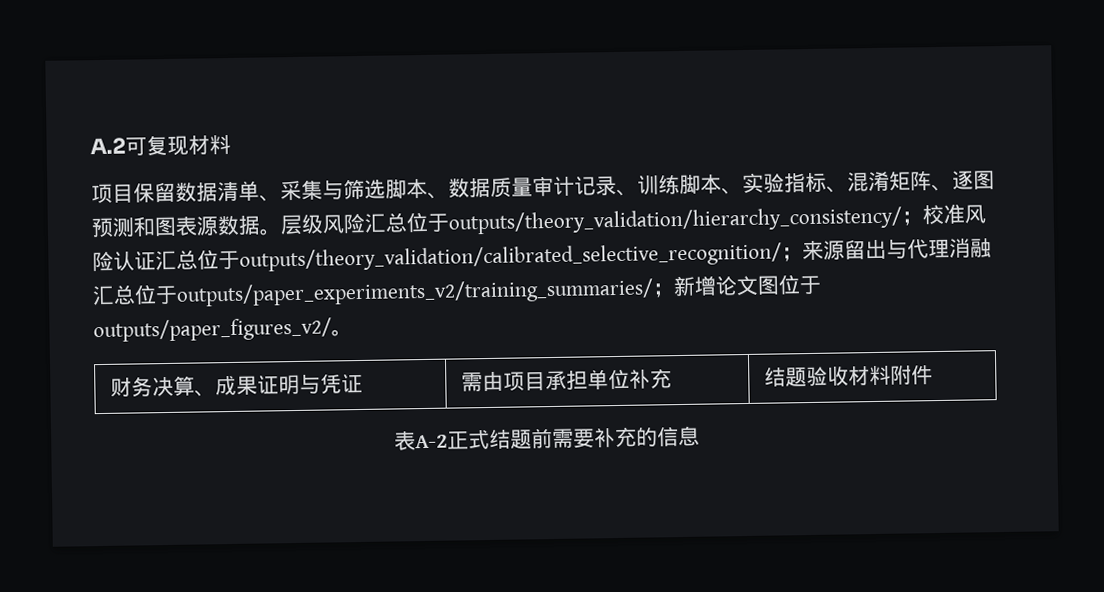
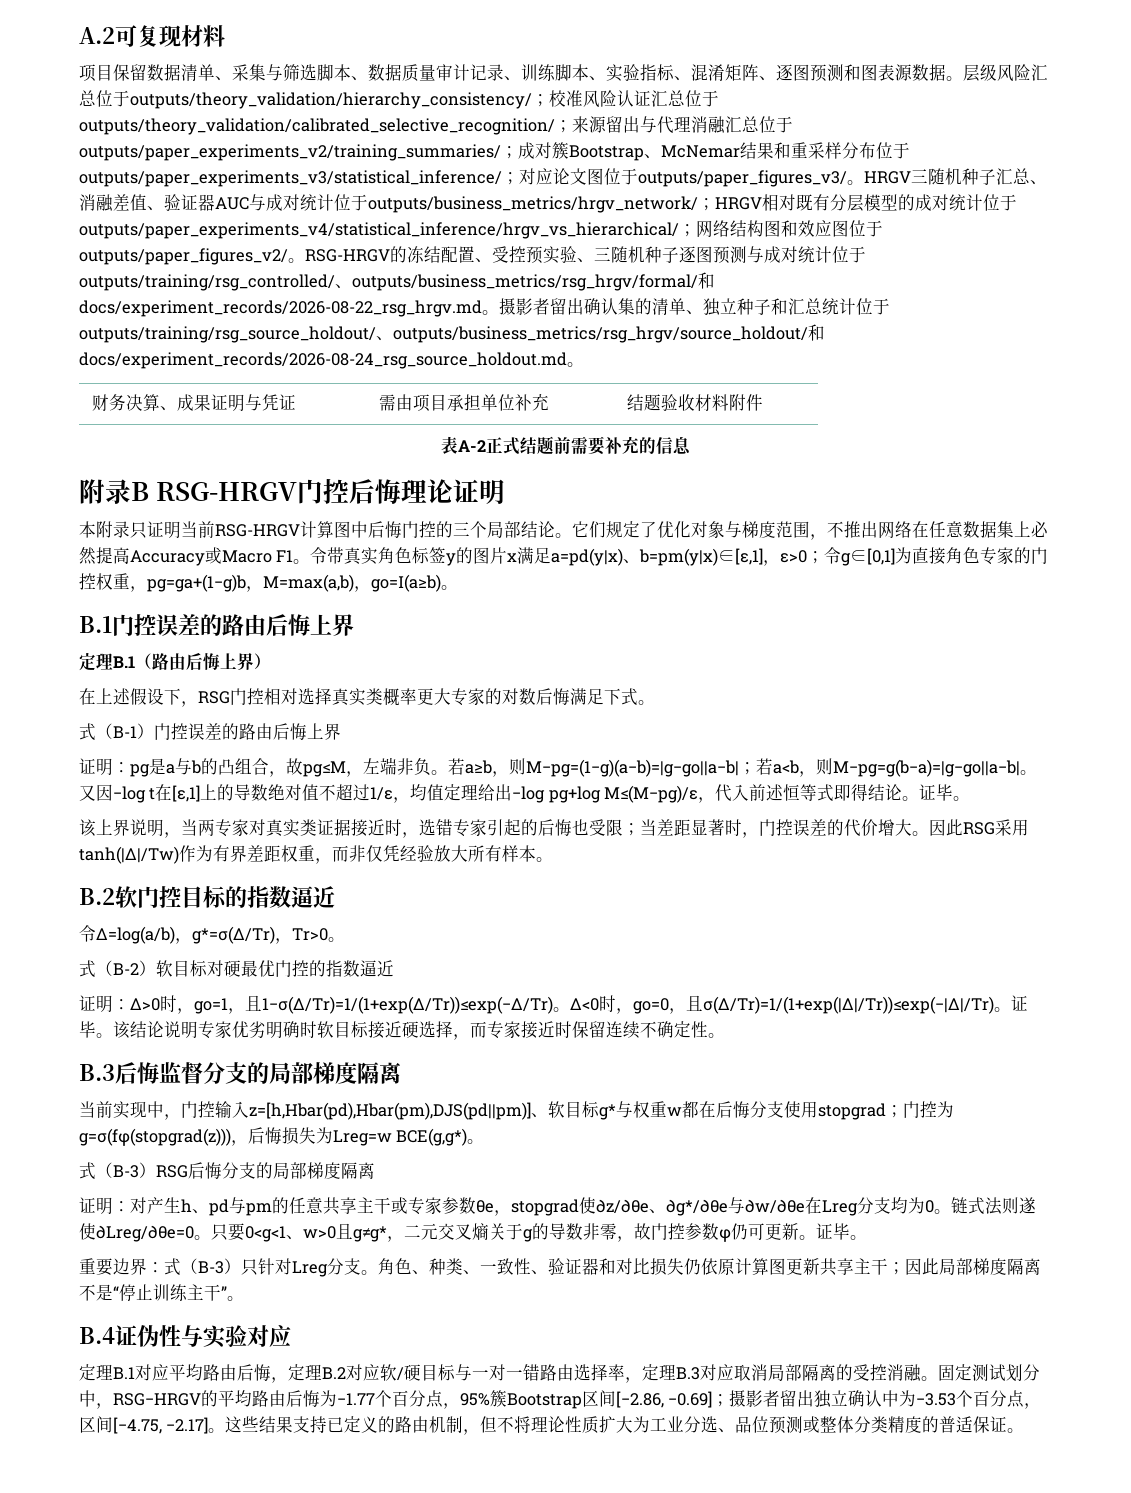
- 层级风险汇总位于outputs/theory_validation/hierarchy_consistency/；校准风险认证汇总位于outputs/theory_validation/calibrated_selective_recognition/；来源留出与代理消融汇总位于outputs/paper_experiments_v2/training_summaries/；新增论文图位于outputs/paper_figures_v2/。
+ 层级风险汇总位于outputs/theory_validation/hierarchy_consistency/；校准风险认证汇总位于outputs/theory_validation/calibrated_selective_recognition/；来源留出与代理消融汇总位于outputs/paper_experiments_v2/training_summaries/；成对簇Bootstrap、McNemar结果和重采样分布位于outputs/paper_experiments_v3/statistical_inference/；对应论文图位于outputs/paper_figures_v3/。HRGV三随机种子汇总、消融差值、验证器AUC与成对统计位于outputs/business_metrics/hrgv_network/；HRGV相对既有分层模型的成对统计位于outputs/paper_experiments_v4/statistical_inference/hrgv_vs_hierarchical/；网络结构图和效应图位于outputs/paper_figures_v2/。RSG-HRGV的冻结配置、受控预实验、三随机种子逐图预测与成对统计位于outputs/training/rsg_controlled/、outputs/business_metrics/rsg_hrgv/formal/和docs/experiment_records/2026-08-22_rsg_hrgv.md。摄影者留出确认集的清单、独立种子和汇总统计位于outputs/training/rsg_source_holdout/、outputs/business_metrics/rsg_hrgv/source_holdout/和docs/experiment_records/2026-08-24_rsg_source_holdout.md。
+ 附录B RSG-HRGV门控后悔理论证明
+ 本附录只证明当前RSG-HRGV计算图中后悔门控的三个局部结论。它们规定了优化对象与梯度范围，不推出网络在任意数据集上必然提高Accuracy或Macro F1。令带真实角色标签y的图片x满足a=pd(y|x)、b=pm(y|x)∈[ε,1]，ε>0；令g∈[0,1]为直接角色专家的门控权重，pg=ga+(1−g)b，M=max(a,b)，go=I(a≥b)。
+ B.1门控误差的路由后悔上界
+ 定理B.1（路由后悔上界）
+ 在上述假设下，RSG门控相对选择真实类概率更大专家的对数后悔满足下式。
+ 式（B-1）门控误差的路由后悔上界
+ 证明：pg是a与b的凸组合，故pg≤M，左端非负。若a≥b，则M−pg=(1−g)(a−b)=|g−go||a−b|；若a<b，则M−pg=g(b−a)=|g−go||a−b|。又因−log t在[ε,1]上的导数绝对值不超过1/ε，均值定理给出−log pg+log M≤(M−pg)/ε，代入前述恒等式即得结论。证毕。
+ 该上界说明，当两专家对真实类证据接近时，选错专家引起的后悔也受限；当差距显著时，门控误差的代价增大。因此RSG采用tanh(|Δ|/Tw)作为有界差距权重，而非仅凭经验放大所有样本。
+ B.2软门控目标的指数逼近
+ 令Δ=log(a/b)，g*=σ(Δ/Tr)，Tr>0。
+ 式（B-2）软目标对硬最优门控的指数逼近
+ 证明：Δ>0时，go=1，且1−σ(Δ/Tr)=1/(1+exp(Δ/Tr))≤exp(−Δ/Tr)。Δ<0时，go=0，且σ(Δ/Tr)=1/(1+exp(|Δ|/Tr))≤exp(−|Δ|/Tr)。证毕。该结论说明专家优劣明确时软目标接近硬选择，而专家接近时保留连续不确定性。
+ B.3后悔监督分支的局部梯度隔离
+ 当前实现中，门控输入z=[h,Hbar(pd),Hbar(pm),DJS(pd||pm)]、软目标g*与权重w都在后悔分支使用stopgrad；门控为g=σ(fφ(stopgrad(z)))，后悔损失为Lreg=w BCE(g,g*)。
+ 式（B-3）RSG后悔分支的局部梯度隔离
+ 证明：对产生h、pd与pm的任意共享主干或专家参数θe，stopgrad使∂z/∂θe、∂g*/∂θe与∂w/∂θe在Lreg分支均为0。链式法则遂使∂Lreg/∂θe=0。只要0<g<1、w>0且g≠g*，二元交叉熵关于g的导数非零，故门控参数φ仍可更新。证毕。
+ 重要边界：式（B-3）只针对Lreg分支。角色、种类、一致性、验证器和对比损失仍依原计算图更新共享主干；因此局部梯度隔离不是“停止训练主干”。
+ B.4证伪性与实验对应
+ 定理B.1对应平均路由后悔，定理B.2对应软/硬目标与一对一错路由选择率，定理B.3对应取消局部隔离的受控消融。固定测试划分中，RSG−HRGV的平均路由后悔为−1.77个百分点，95%簇Bootstrap区间[−2.86, −0.69]；摄影者留出独立确认中为−3.53个百分点，区间[−4.75, −2.17]。这些结果支持已定义的路由机制，但不将理论性质扩大为工业分选、品位预测或整体分类精度的普适保证。

